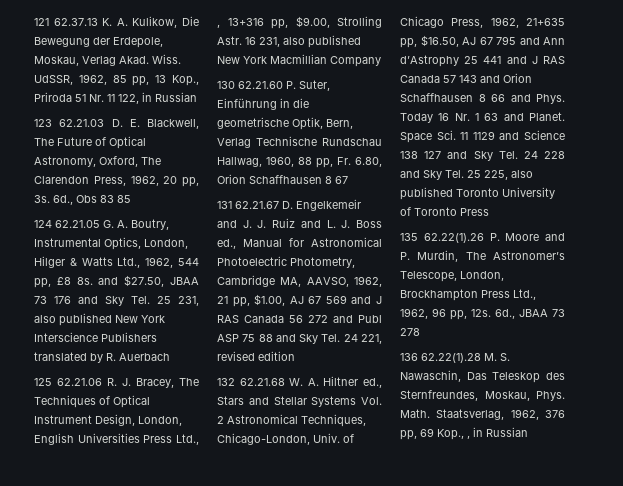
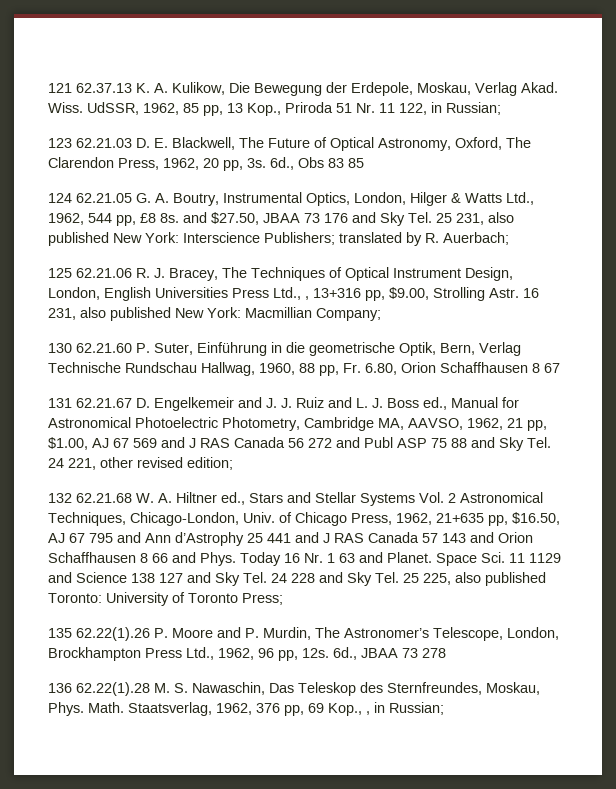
- UdSSR, 1962, 85 pp, 13 Kop., Priroda 51 Nr. 11 122, in Russian
+ UdSSR, 1962, 85 pp, 13 Kop., Priroda 51 Nr. 11 122, in Russian;
- 124 62.21.05 G. A. Boutry, Instrumental Optics, London, Hilger & Watts Ltd., 1962, 544 pp, £8 8s. and $27.50, JBAA 73 176 and Sky Tel. 25 231, also published New York Interscience Publishers translated by R. Auerbach
+ 124 62.21.05 G. A. Boutry, Instrumental Optics, London, Hilger & Watts Ltd., 1962, 544 pp, £8 8s. and $27.50, JBAA 73 176 and Sky Tel. 25 231, also published New York: Interscience Publishers; translated by R. Auerbach;
- 16 231, also published New York Macmillian Company
+ 16 231, also published New York: Macmillian Company;
- 131 62.21.67 D. Engelkemeir and J. J. Ruiz and L. J. Boss ed., Manual for Astronomical Photoelectric Photometry, Cambridge MA, AAVSO, 1962, 21 pp, $1.00, AJ 67 569 and J RAS Canada 56 272 and Publ ASP 75 88 and Sky Tel. 24 221, revised edition
+ 131 62.21.67 D. Engelkemeir and J. J. Ruiz and L. J. Boss ed., Manual for Astronomical Photoelectric Photometry, Cambridge MA, AAVSO, 1962, 21 pp, $1.00, AJ 67 569 and J RAS Canada 56 272 and Publ ASP 75 88 and Sky Tel. 24 221, other revised edition;
- Space Sci. 11 1129 and Science 138 127 and Sky Tel. 24 228 and Sky Tel. 25 225, also published Toronto University of Toronto Press
+ Space Sci. 11 1129 and Science 138 127 and Sky Tel. 24 228 and Sky Tel. 25 225, also published Toronto: University of Toronto Press;
- Staatsverlag, 1962, 376 pp, 69 Kop., , in Russian
+ Staatsverlag, 1962, 376 pp, 69 Kop., , in Russian;

